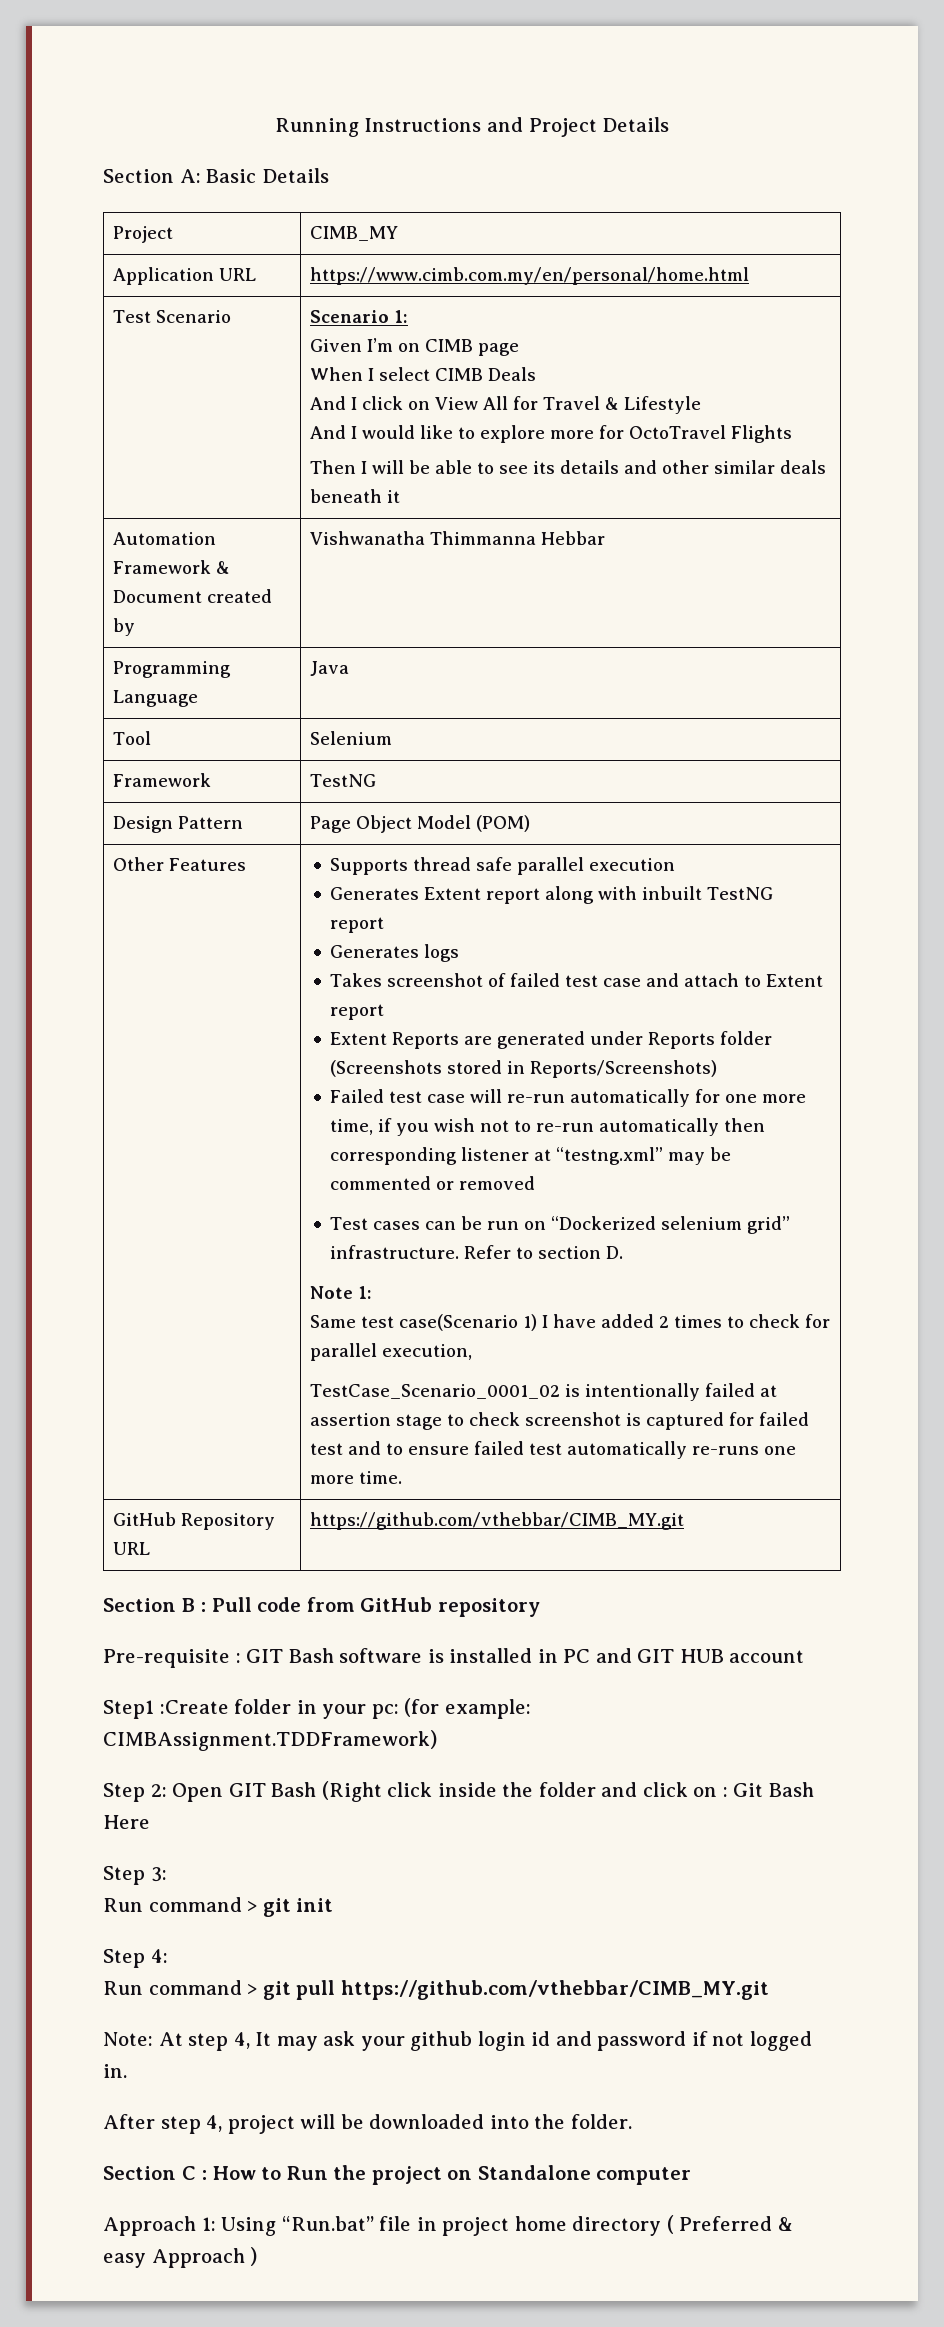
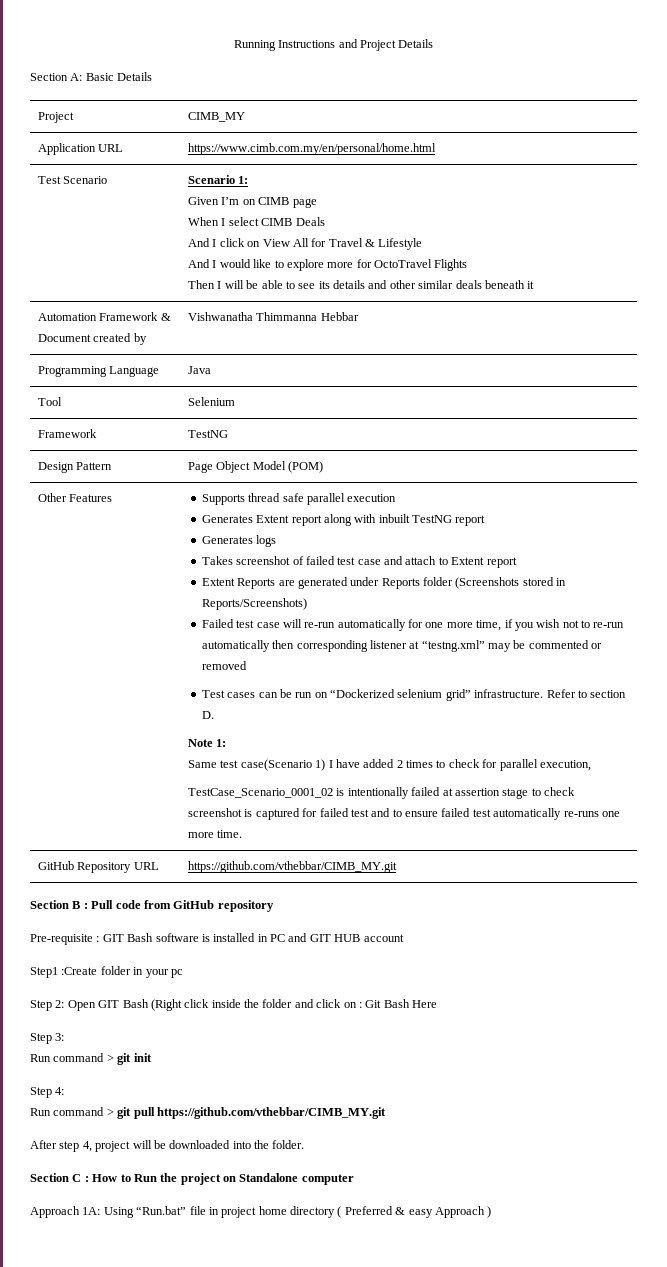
- Step1 :Create folder in your pc: (for example: CIMBAssignment.TDDFramework)
+ Step1 :Create folder in your pc
- Note: At step 4, It may ask your github login id and password if not logged in.
- Approach 1: Using “Run.bat” file in project home directory ( Preferred & easy Approach )
+ Approach 1A: Using “Run.bat” file in project home directory ( Preferred & easy Approach )

